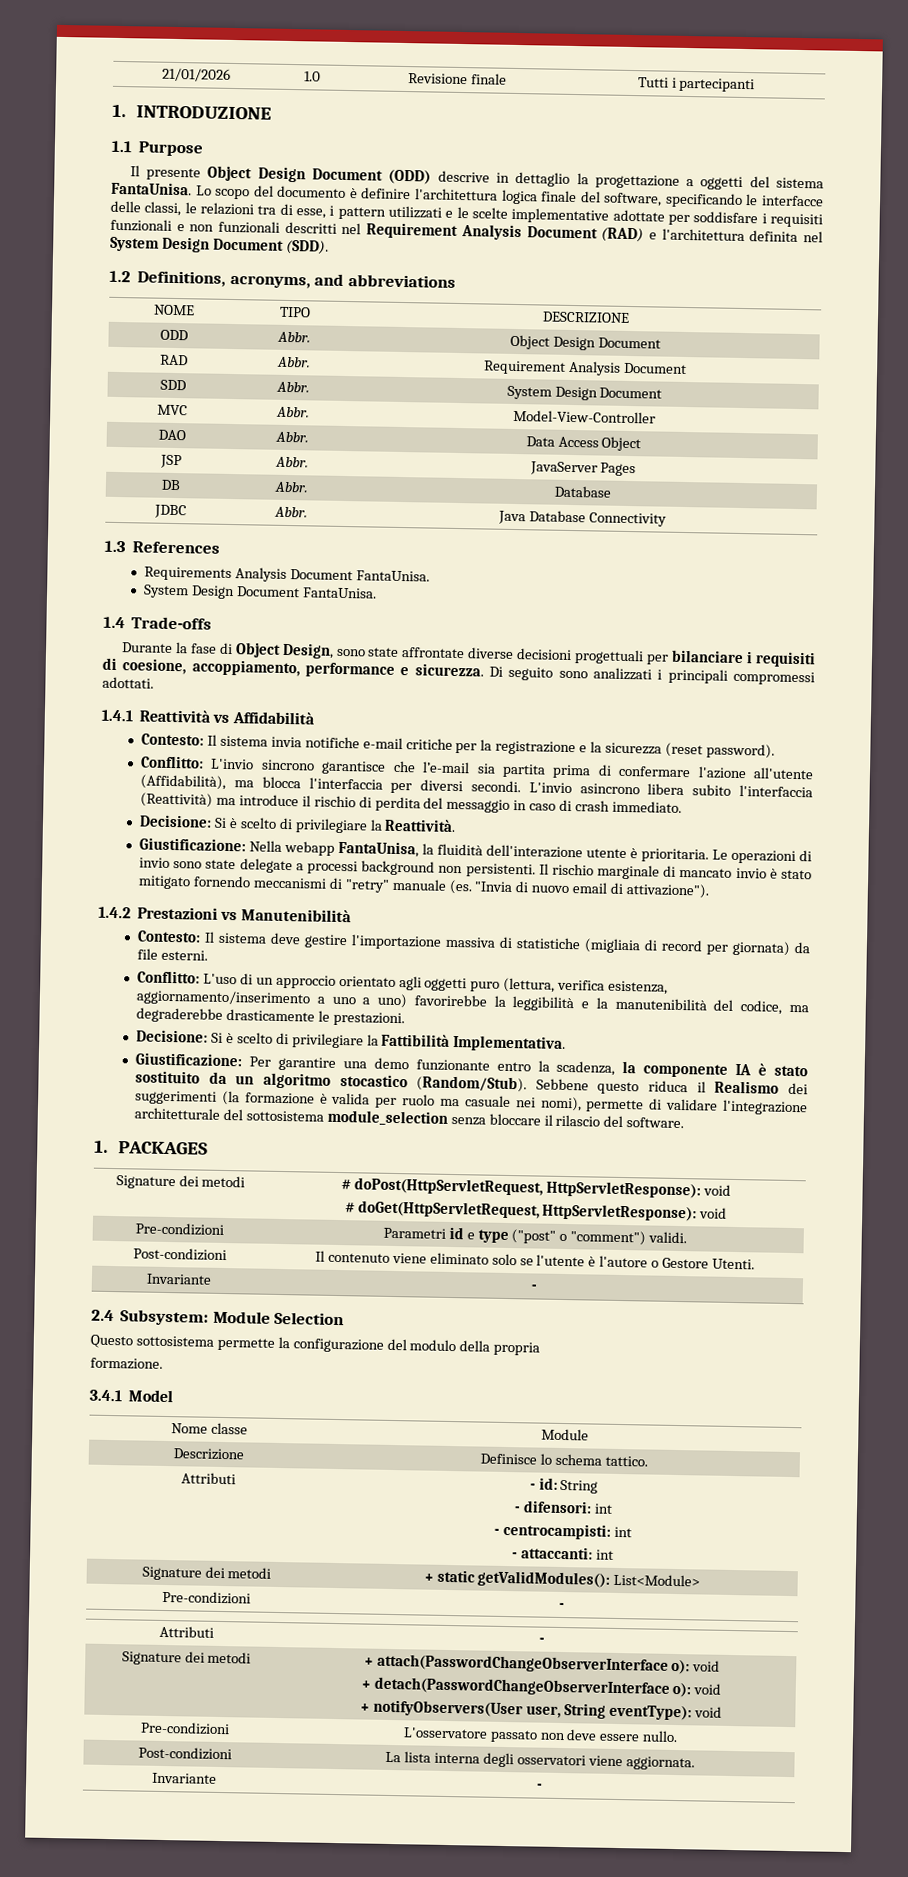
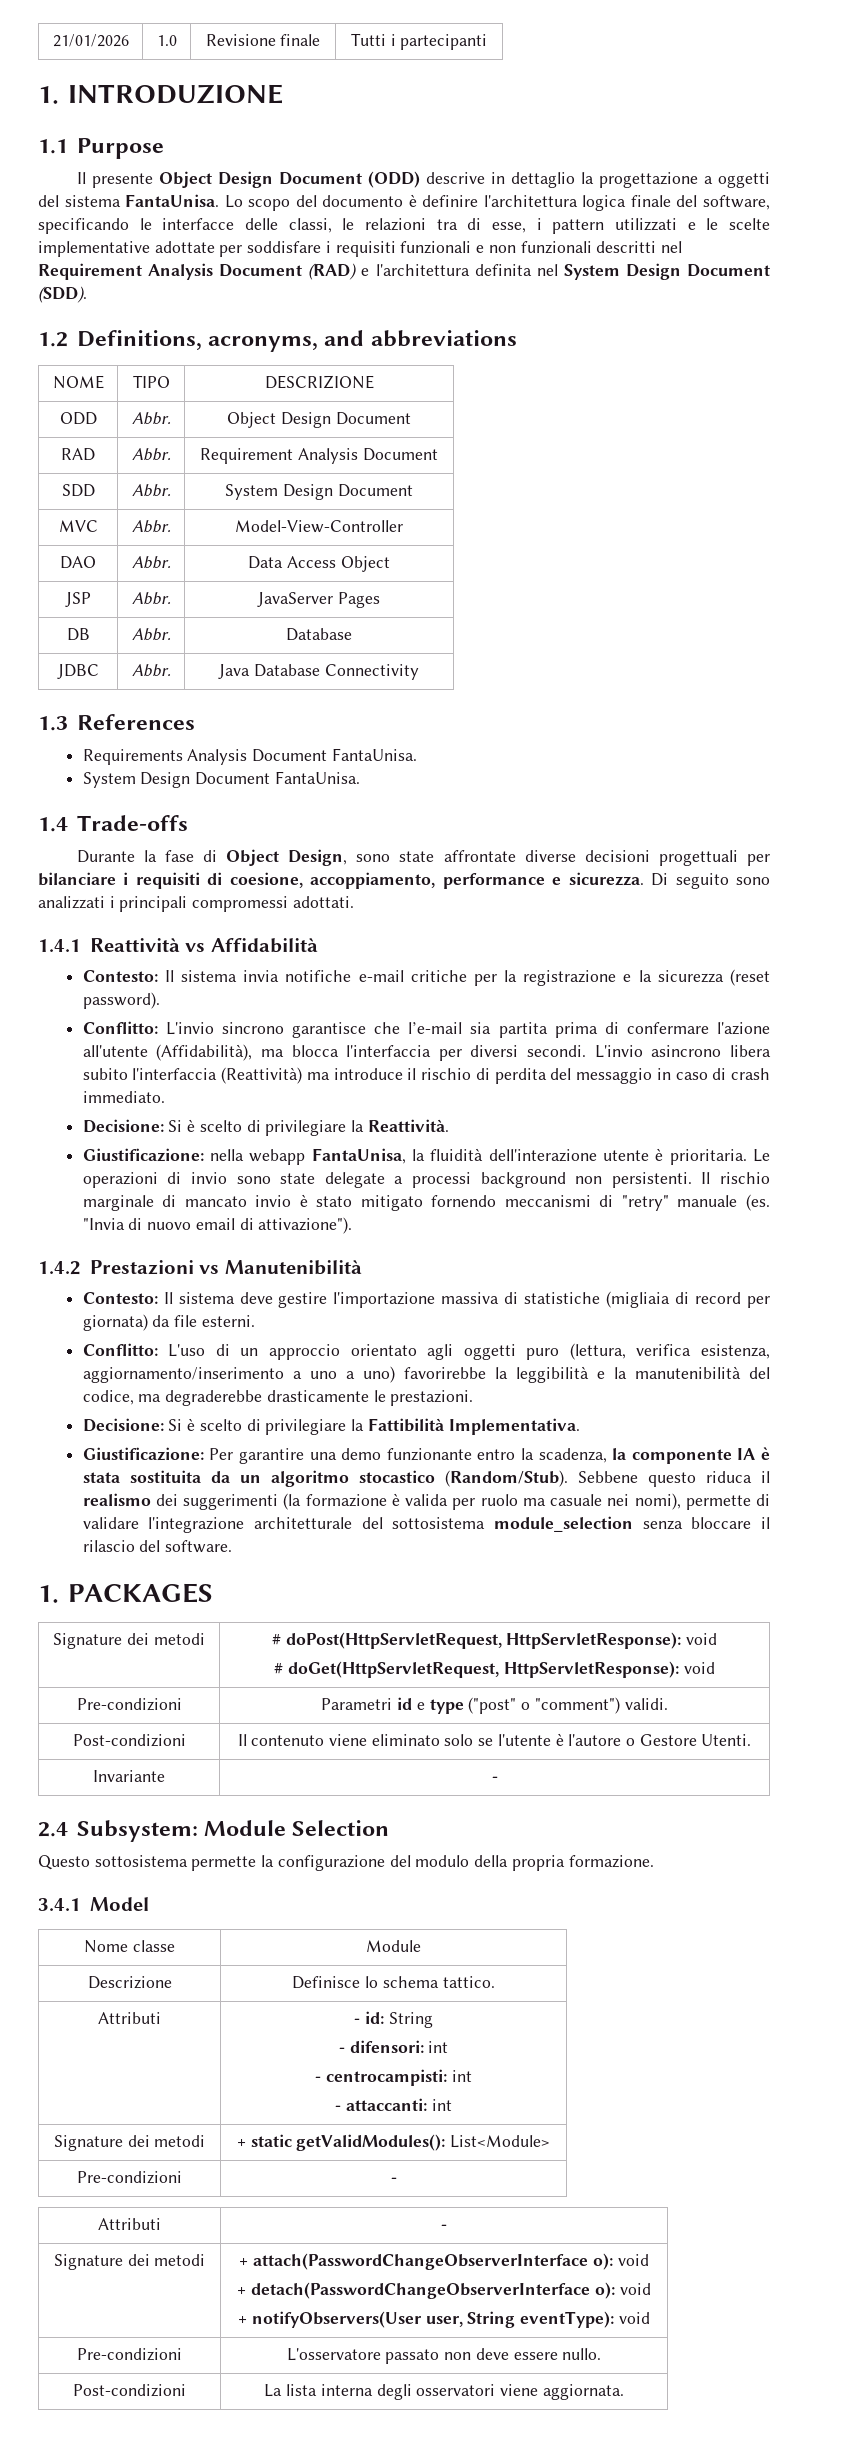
- Giustificazione: Nella webapp FantaUnisa, la fluidità dell'interazione utente è prioritaria.
+ Giustificazione: nella webapp FantaUnisa, la fluidità dell'interazione utente è prioritaria.
- Giustificazione: Per garantire una demo funzionante entro la scadenza, la componente IA è stato sostituito da un algoritmo stocastico (Random/Stub).
+ Giustificazione: Per garantire una demo funzionante entro la scadenza, la componente IA è stata sostituita da un algoritmo stocastico (Random/Stub).
- Sebbene questo riduca il Realismo dei suggerimenti (la formazione è valida per ruolo ma casuale nei nomi), permette di validare l'integrazione architetturale del sottosistema module_selection senza bloccare il rilascio del software.
+ Sebbene questo riduca il realismo dei suggerimenti (la formazione è valida per ruolo ma casuale nei nomi), permette di validare l'integrazione architetturale del sottosistema module_selection senza bloccare il rilascio del software.
- Questo sottosistema permette la configurazione del modulo della propria
- formazione.
+ Questo sottosistema permette la configurazione del modulo della propria formazione.
  Post-condizioni | La lista interna degli osservatori viene aggiornata.
- Invariante | -

